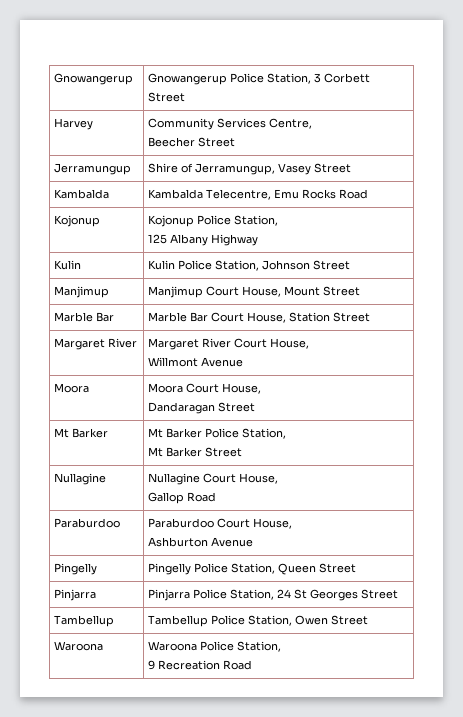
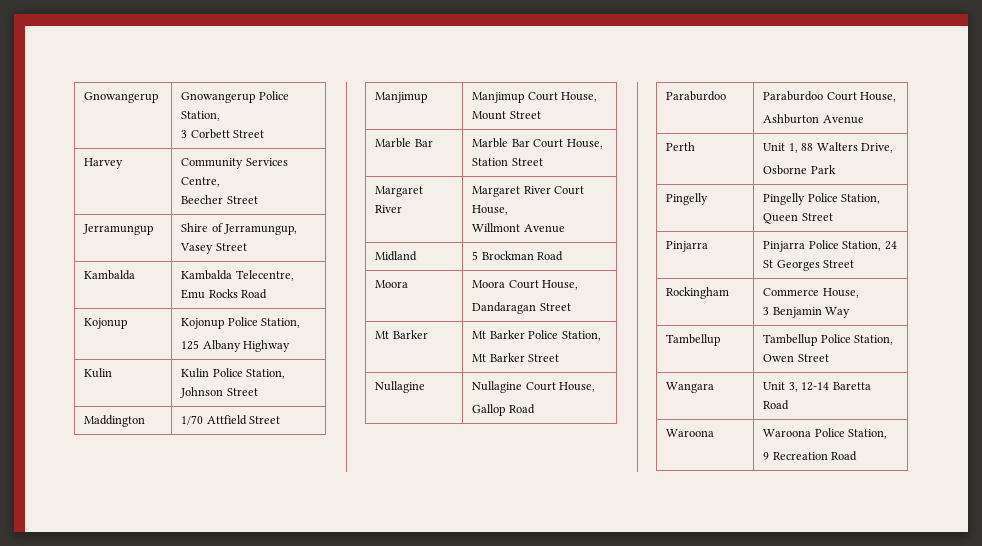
- Gnowangerup | Gnowangerup Police Station, 3 Corbett Street
+ Gnowangerup | Gnowangerup Police Station,
+ 3 Corbett Street
+ Maddington | 1/70 Attfield Street
+ Midland | 5 Brockman Road
+ Perth | Unit 1, 88 Walters Drive,
+ Osborne Park
+ Rockingham | Commerce House,
+ 3 Benjamin Way
+ Wangara | Unit 3, 12-14 Baretta Road

